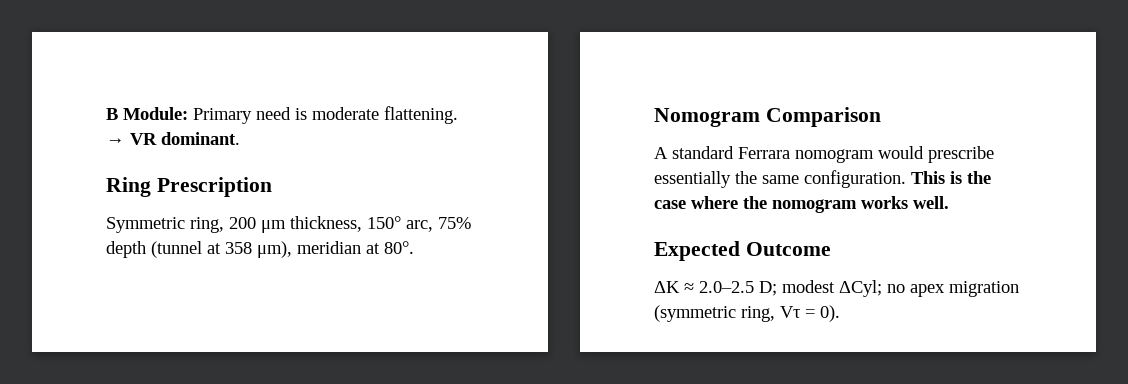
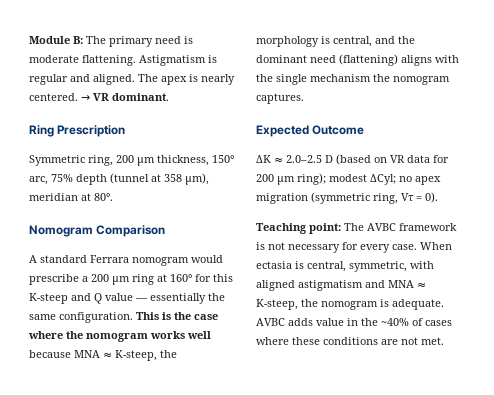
- B Module: Primary need is moderate flattening.
+ Module B: The primary need is moderate flattening. Astigmatism is regular and aligned. The apex is nearly centered.
- A standard Ferrara nomogram would prescribe essentially the same configuration.
+ A standard Ferrara nomogram would prescribe a 200 μm ring at 160° for this K-steep and Q value — essentially the same configuration.
- This is the case where the nomogram works well.
+ This is the case where the nomogram works well because MNA ≈ K-steep, the morphology is central, and the dominant need (flattening) aligns with the single mechanism the nomogram captures.
- ΔK ≈ 2.0–2.5 D; modest ΔCyl; no apex migration (symmetric ring, Vτ = 0).
+ ΔK ≈ 2.0–2.5 D (based on VR data for 200 μm ring); modest ΔCyl; no apex migration (symmetric ring, Vτ = 0).
+ Teaching point: The AVBC framework is not necessary for every case. When ectasia is central, symmetric, with aligned astigmatism and MNA ≈ K-steep, the nomogram is adequate. AVBC adds value in the ~40% of cases where these conditions are not met.

